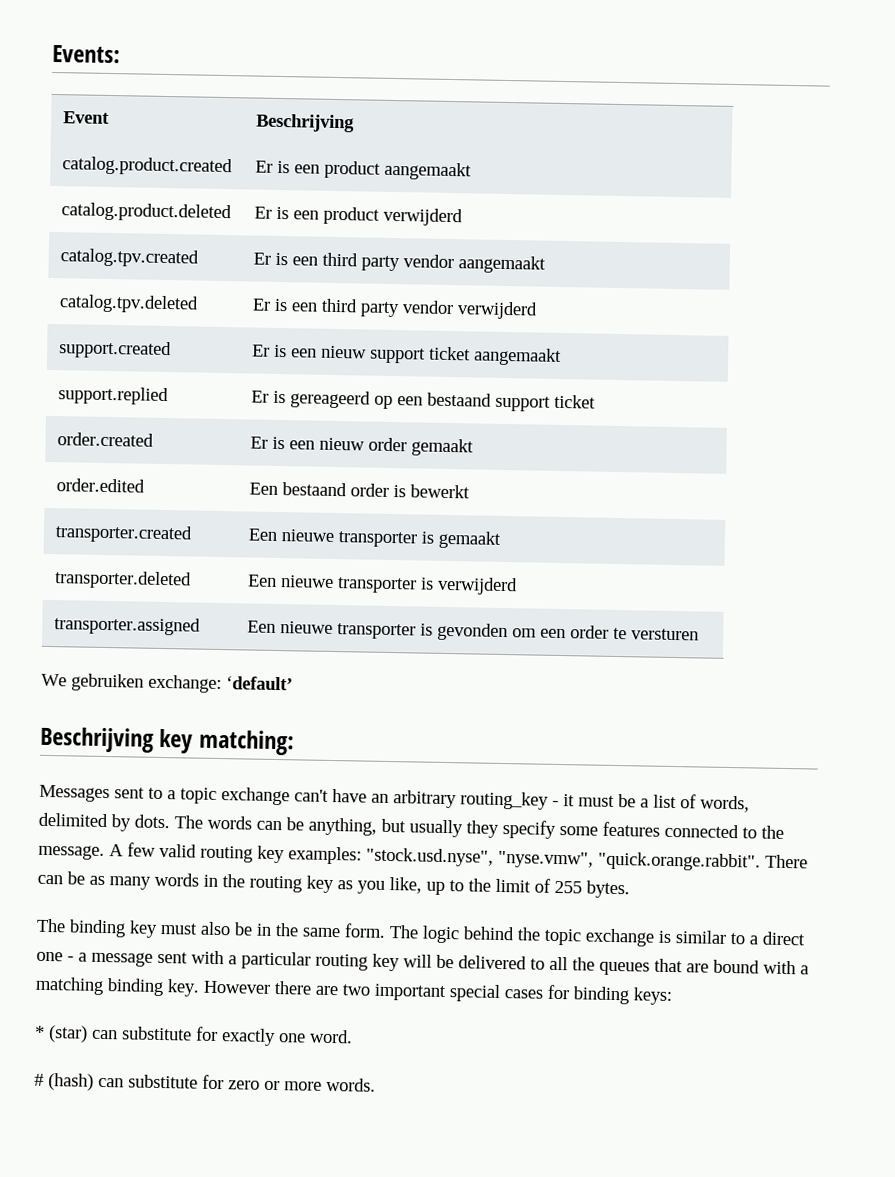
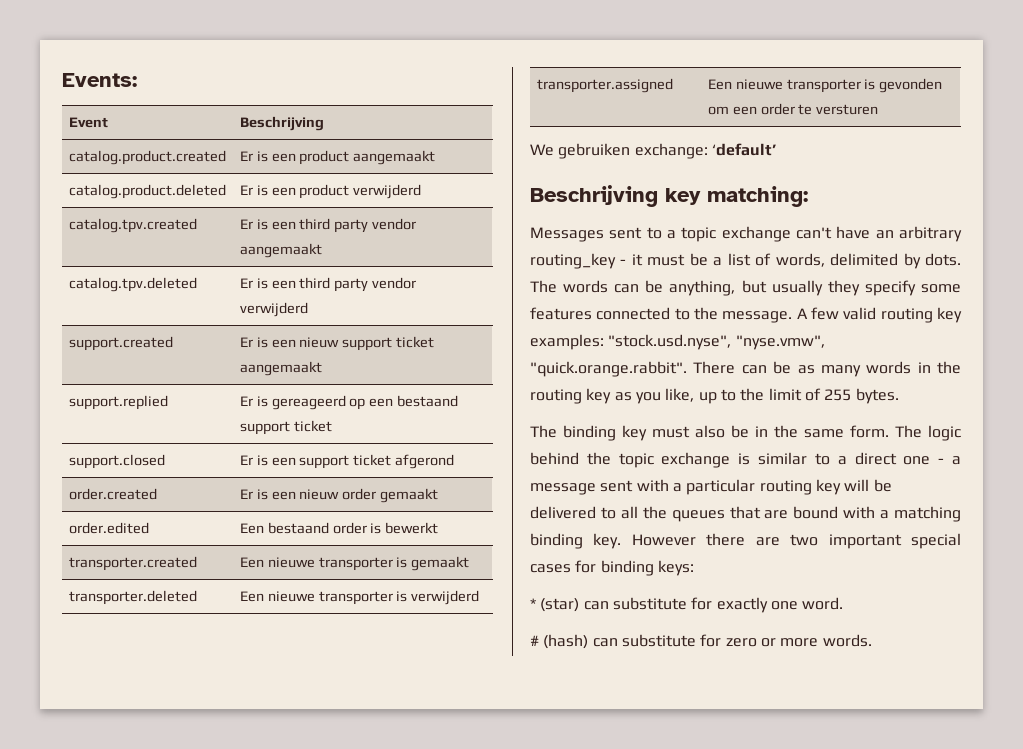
+ support.closed | Er is een support ticket afgerond

